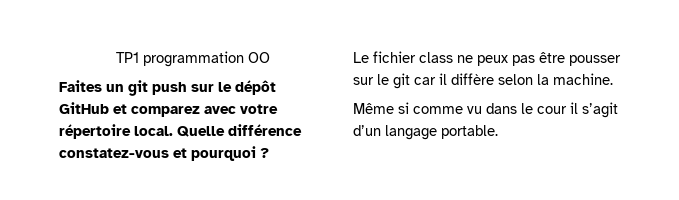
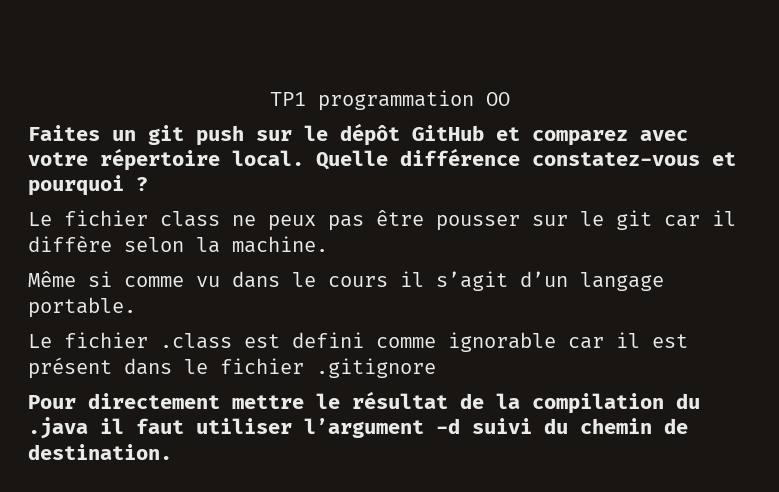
- Même si comme vu dans le cour il s’agit d’un langage portable.
+ Même si comme vu dans le cours il s’agit d’un langage portable.
+ Le fichier .class est defini comme ignorable car il est présent dans le fichier .gitignore
+ Pour directement mettre le résultat de la compilation du .java il faut utiliser l’argument -d suivi du chemin de destination.

